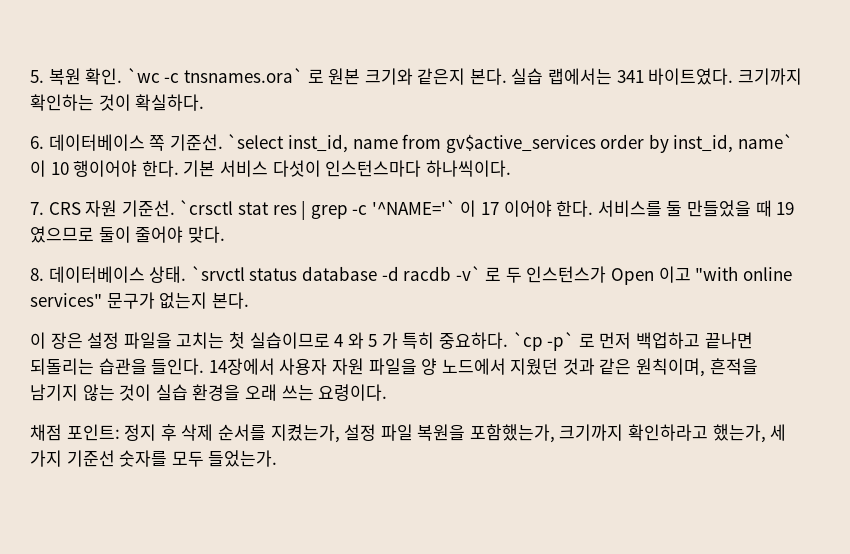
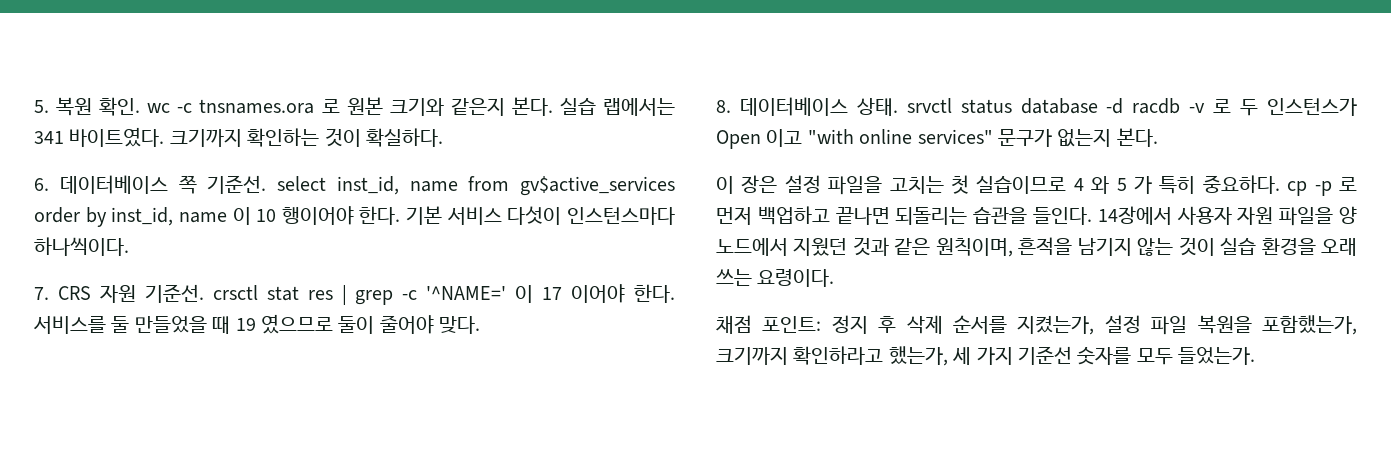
- 5. 복원 확인. `wc -c tnsnames.ora` 로 원본 크기와 같은지 본다.
+ 5. 복원 확인. wc -c tnsnames.ora 로 원본 크기와 같은지 본다.
- 6. 데이터베이스 쪽 기준선. `select inst_id, name from gv$active_services order by inst_id, name` 이 10 행이어야 한다.
+ 6. 데이터베이스 쪽 기준선. select inst_id, name from gv$active_services order by inst_id, name 이 10 행이어야 한다.
- 7. CRS 자원 기준선. `crsctl stat res | grep -c '^NAME='` 이 17 이어야 한다.
+ 7. CRS 자원 기준선. crsctl stat res | grep -c '^NAME=' 이 17 이어야 한다.
- 8. 데이터베이스 상태. `srvctl status database -d racdb -v` 로 두 인스턴스가 Open 이고 "with online services" 문구가 없는지 본다.
+ 8. 데이터베이스 상태. srvctl status database -d racdb -v 로 두 인스턴스가 Open 이고 "with online services" 문구가 없는지 본다.
- 이 장은 설정 파일을 고치는 첫 실습이므로 4 와 5 가 특히 중요하다. `cp -p` 로 먼저 백업하고 끝나면 되돌리는 습관을 들인다.
+ 이 장은 설정 파일을 고치는 첫 실습이므로 4 와 5 가 특히 중요하다. cp -p 로 먼저 백업하고 끝나면 되돌리는 습관을 들인다.

